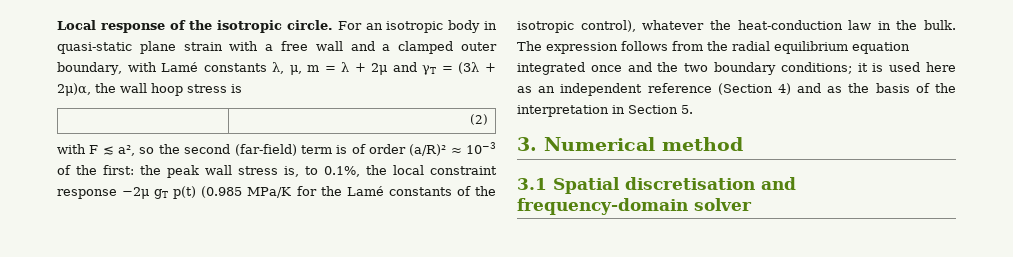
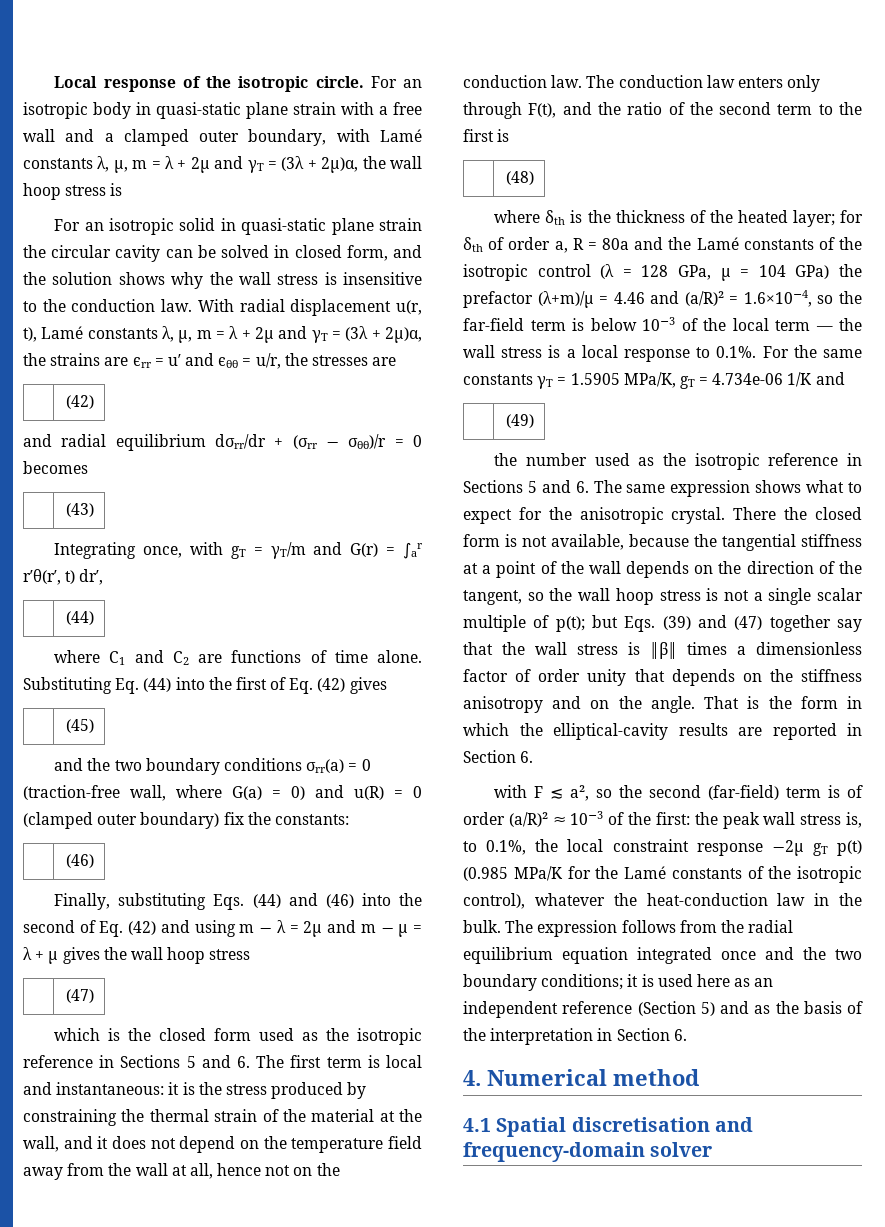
- | (2)
+ For an isotropic solid in quasi-static plane strain the circular cavity can be solved in closed form, and the solution shows why the wall stress is insensitive to the conduction law. With radial displacement u(r, t), Lamé constants λ, μ, m = λ + 2μ and γT = (3λ + 2μ)α, the strains are ϵrr = u′ and ϵθθ = u/r, the stresses are
+ | (42)
+ and radial equilibrium dσrr/dr + (σrr − σθθ)/r = 0 becomes
+ | (43)
+ Integrating once, with gT = γT/m and G(r) = ∫ar r′θ(r′, t) dr′,
+ | (44)
+ where C1 and C2 are functions of time alone. Substituting Eq. (44) into the first of Eq. (42) gives
+ | (45)
+ and the two boundary conditions σrr(a) = 0 (traction-free wall, where G(a) = 0) and u(R) = 0 (clamped outer boundary) fix the constants:
+ | (46)
+ Finally, substituting Eqs. (44) and (46) into the second of Eq. (42) and using m − λ = 2μ and m − μ = λ + μ gives the wall hoop stress
+ | (47)
+ which is the closed form used as the isotropic reference in Sections 5 and 6. The first term is local and instantaneous: it is the stress produced by constraining the thermal strain of the material at the wall, and it does not depend on the temperature field away from the wall at all, hence not on the conduction law. The conduction law enters only through F(t), and the ratio of the second term to the first is
+ | (48)
+ where δth is the thickness of the heated layer; for δth of order a, R = 80a and the Lamé constants of the isotropic control (λ = 128 GPa, μ = 104 GPa) the prefactor (λ+m)/μ = 4.46 and (a/R)² = 1.6×10−4, so the far-field term is below 10−3 of the local term — the wall stress is a local response to 0.1%. For the same constants γT = 1.5905 MPa/K, gT = 4.734e-06 1/K and
+ | (49)
+ the number used as the isotropic reference in Sections 5 and 6. The same expression shows what to expect for the anisotropic crystal. There the closed form is not available, because the tangential stiffness at a point of the wall depends on the direction of the tangent, so the wall hoop stress is not a single scalar multiple of p(t); but Eqs. (39) and (47) together say that the wall stress is ‖β‖ times a dimensionless factor of order unity that depends on the stiffness anisotropy and on the angle. That is the form in which the elliptical-cavity results are reported in Section 6.
- The expression follows from the radial equilibrium equation integrated once and the two boundary conditions; it is used here as an independent reference (Section 4) and as the basis of the interpretation in Section 5.
- 3. Numerical method
+ The expression follows from the radial equilibrium equation integrated once and the two boundary conditions; it is used here as an independent reference (Section 5) and as the basis of the interpretation in Section 6.
+ 4. Numerical method
- 3.1 Spatial discretisation and frequency-domain solver
+ 4.1 Spatial discretisation and frequency-domain solver

